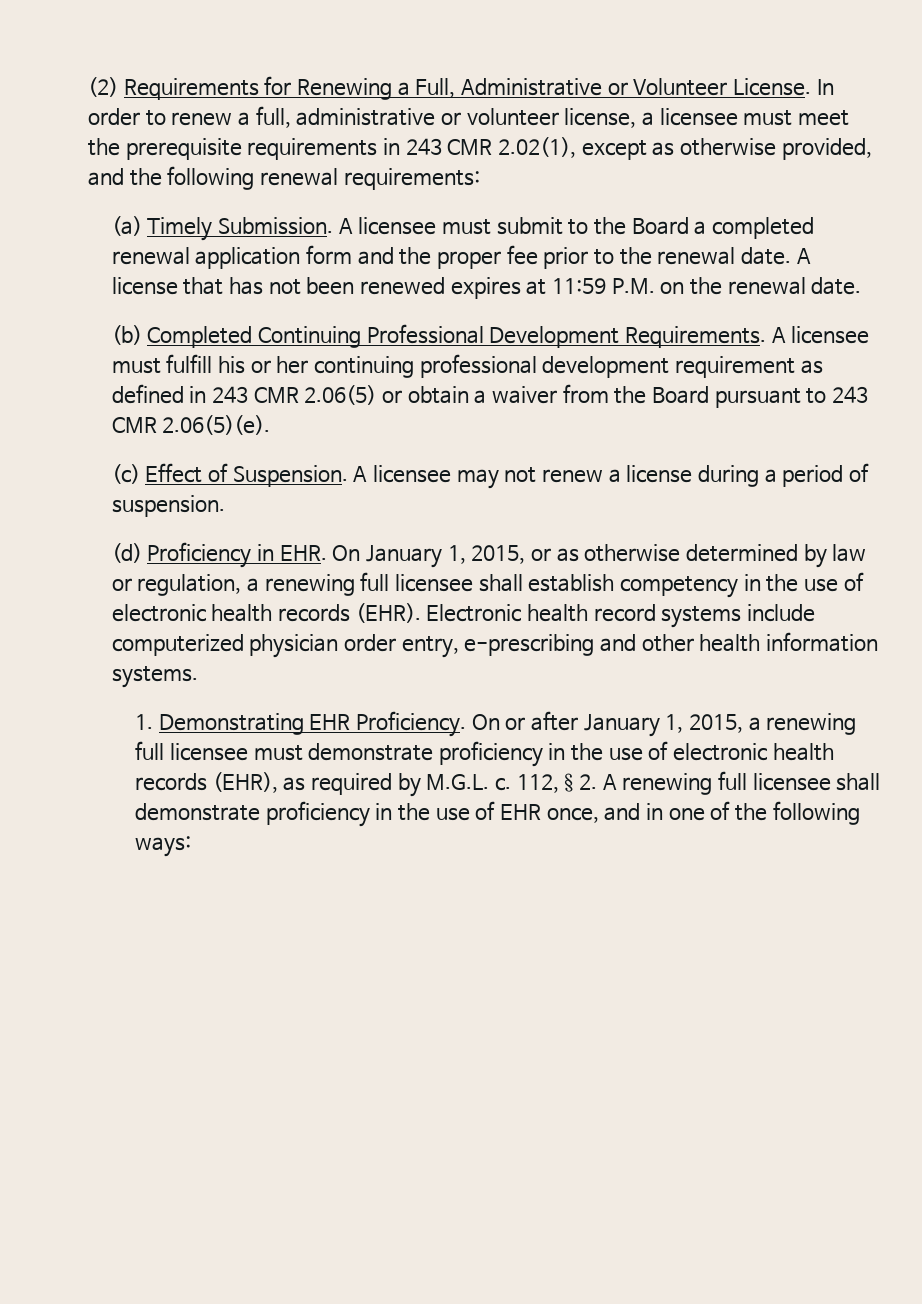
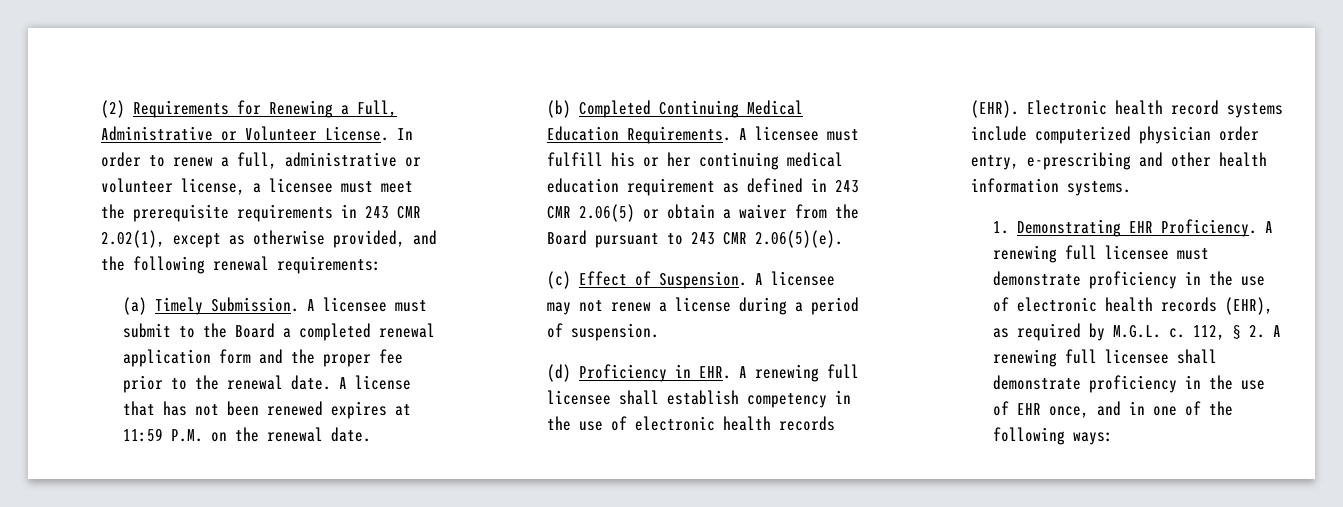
- (b) Completed Continuing Professional Development Requirements.
+ (b) Completed Continuing Medical Education Requirements.
- A licensee must fulfill his or her continuing professional development requirement as defined in 243 CMR 2.06(5) or obtain a waiver from the Board pursuant to 243 CMR 2.06(5)(e).
+ A licensee must fulfill his or her continuing medical education requirement as defined in 243 CMR 2.06(5) or obtain a waiver from the Board pursuant to 243 CMR 2.06(5)(e).
- (d) Proficiency in EHR. On January 1, 2015, or as otherwise determined by law or regulation, a renewing full licensee shall establish competency in the use of electronic health records (EHR).
+ (d) Proficiency in EHR. A renewing full licensee shall establish competency in the use of electronic health records (EHR).
- On or after January 1, 2015, a renewing full licensee must demonstrate proficiency in the use of electronic health records (EHR), as required by M.G.L. c.
+ A renewing full licensee must demonstrate proficiency in the use of electronic health records (EHR), as required by M.G.L. c.

